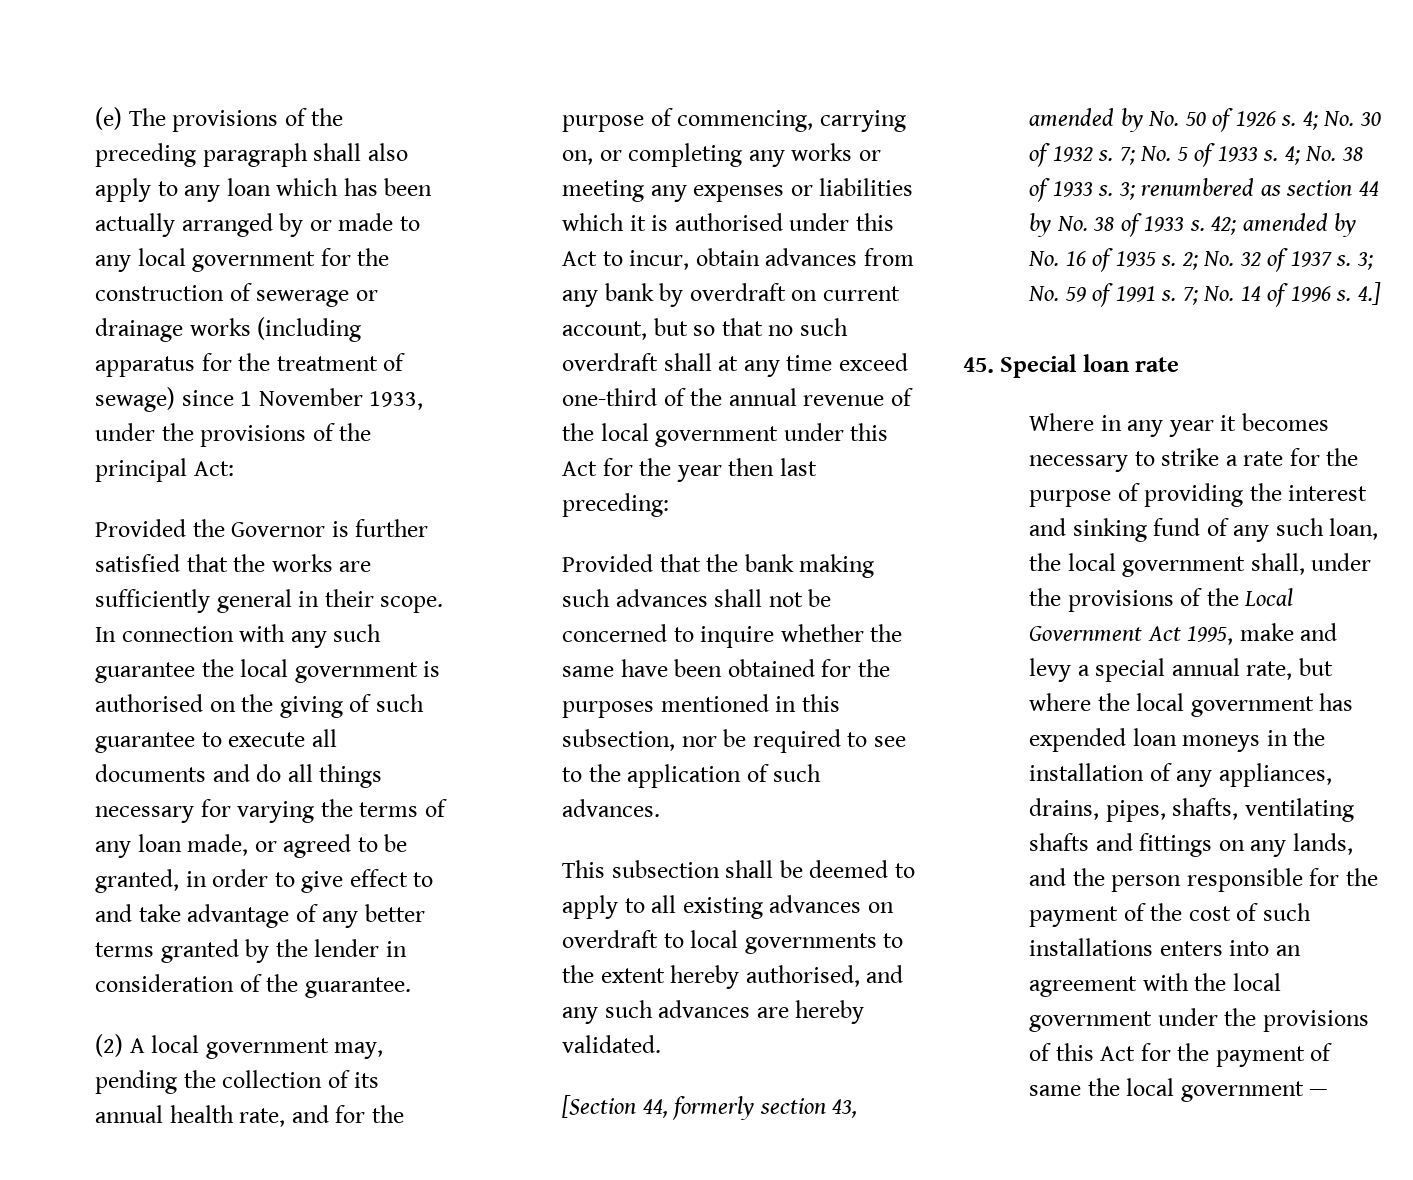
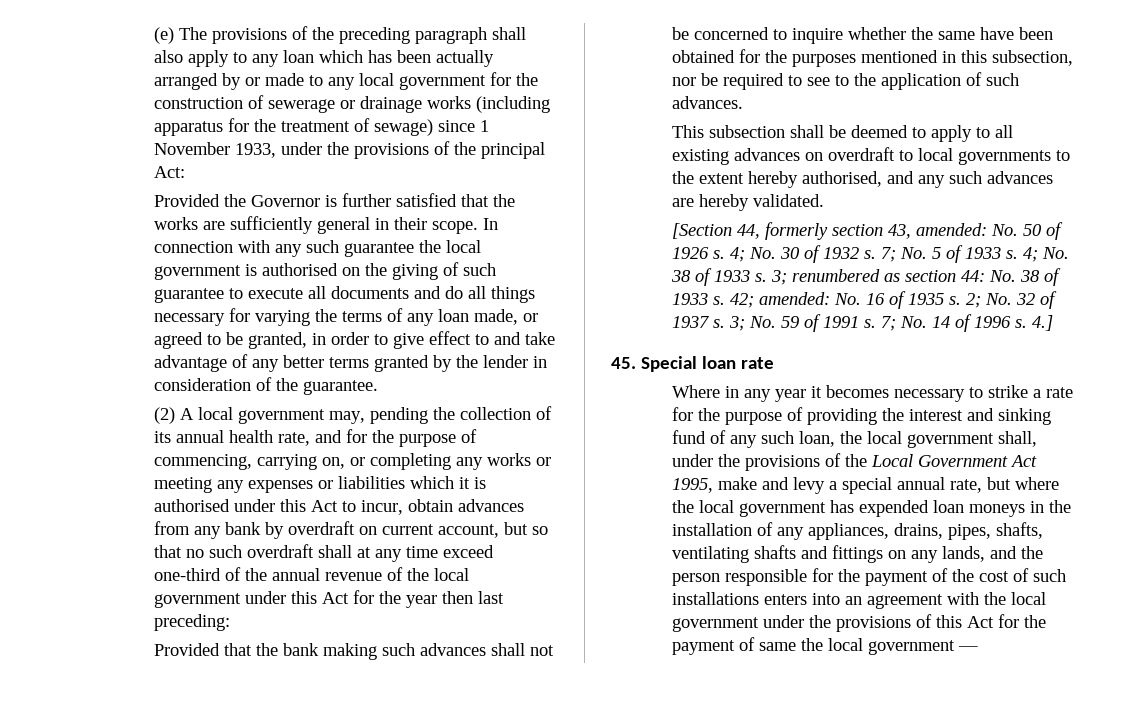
- [Section 44, formerly section 43, amended by No. 50 of 1926 s.
+ [Section 44, formerly section 43, amended: No. 50 of 1926 s.
- 3; renumbered as section 44 by No. 38 of 1933 s.
+ 3; renumbered as section 44: No. 38 of 1933 s.
- 42; amended by No. 16 of 1935 s.
+ 42; amended: No. 16 of 1935 s.

